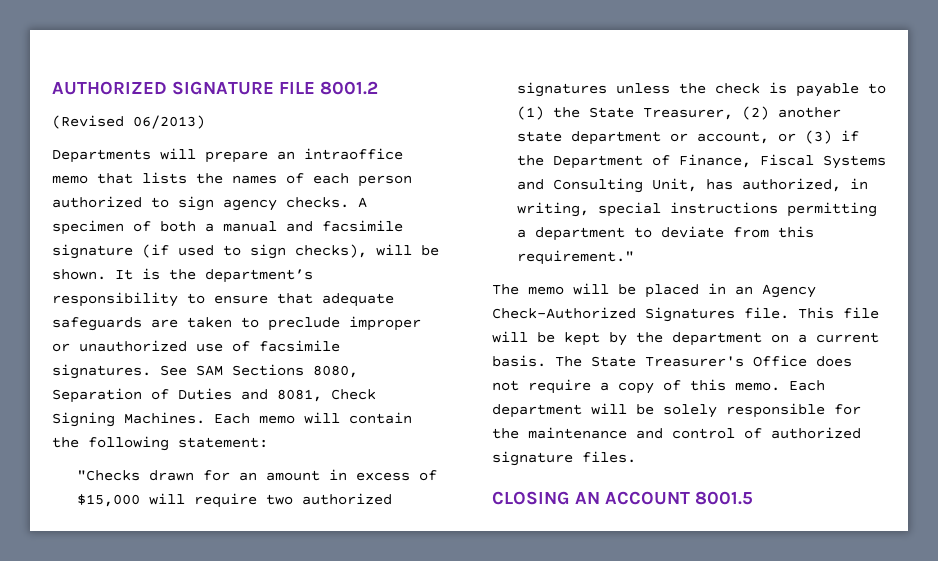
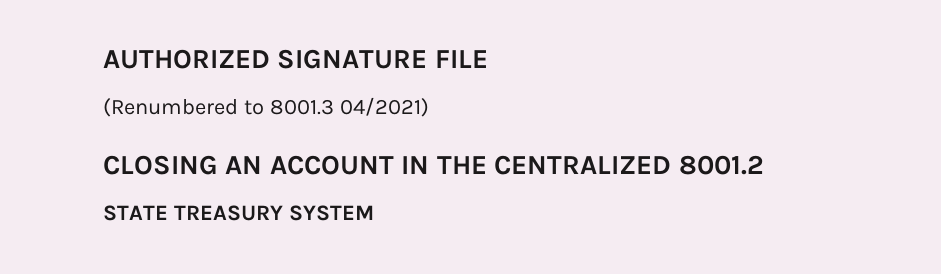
- AUTHORIZED SIGNATURE FILE 8001.2
- (Revised 06/2013)
- Departments will prepare an intraoffice memo that lists the names of each person authorized to sign agency checks. A specimen of both a manual and facsimile signature (if used to sign checks), will be shown. It is the department’s responsibility to ensure that adequate safeguards are taken to preclude improper or unauthorized use of facsimile signatures. See SAM Sections 8080, Separation of Duties and 8081, Check Signing Machines. Each memo will contain the following statement:
- "Checks drawn for an amount in excess of $15,000 will require two authorized signatures unless the check is payable to (1) the State Treasurer, (2) another state department or account, or (3) if the Department of Finance, Fiscal Systems and Consulting Unit, has authorized, in writing, special instructions permitting a department to deviate from this requirement."
- The memo will be placed in an Agency Check–Authorized Signatures file. This file will be kept by the department on a current basis. The State Treasurer's Office does not require a copy of this memo. Each department will be solely responsible for the maintenance and control of authorized signature files.
- CLOSING AN ACCOUNT 8001.5
+ AUTHORIZED SIGNATURE FILE
+ (Renumbered to 8001.3 04/2021)
+ CLOSING AN ACCOUNT IN THE CENTRALIZED 8001.2
+ STATE TREASURY SYSTEM

